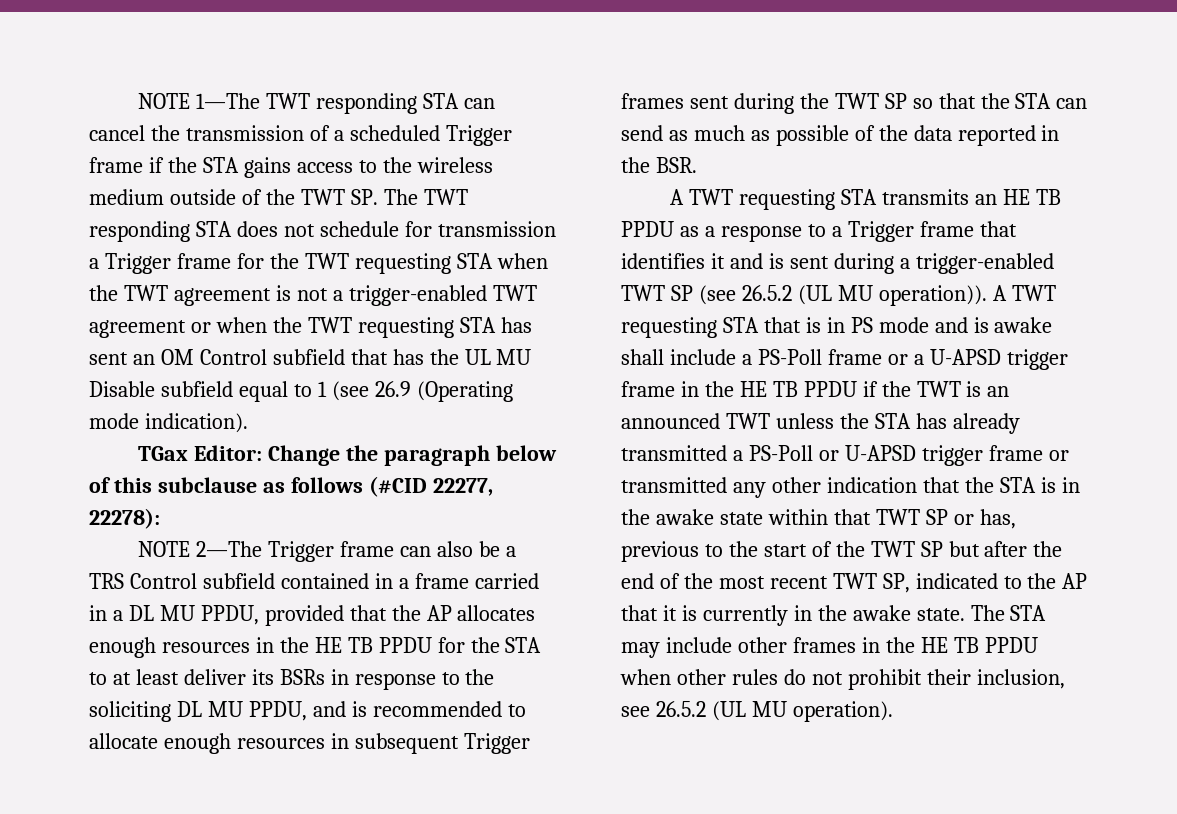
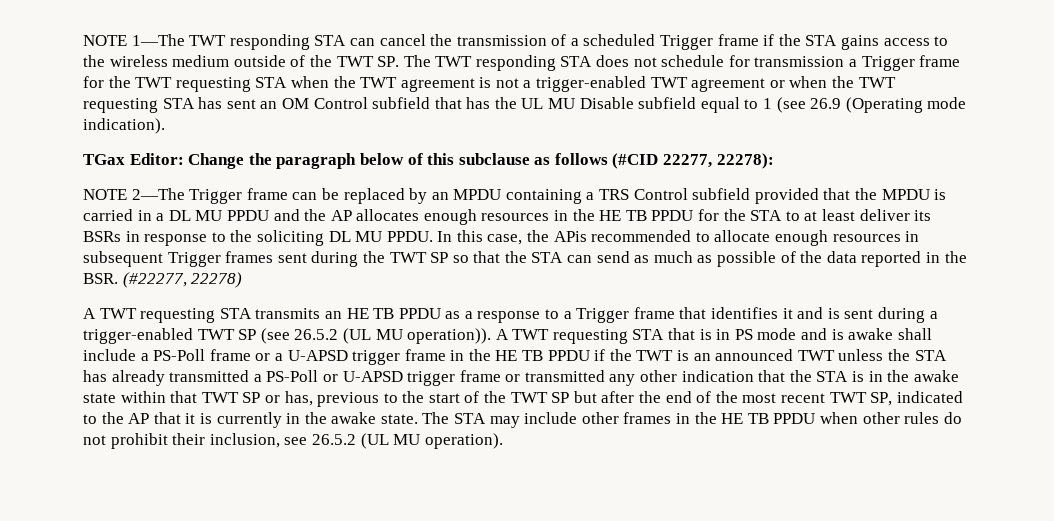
- NOTE 2—The Trigger frame can also be a TRS Control subfield contained in a frame carried in a DL MU PPDU, provided that the AP allocates enough resources in the HE TB PPDU for the STA to at least deliver its BSRs in response to the soliciting DL MU PPDU, and is recommended to allocate enough resources in subsequent Trigger frames sent during the TWT SP so that the STA can send as much as possible of the data reported in the BSR.
+ NOTE 2—The Trigger frame can be replaced by an MPDU containing a TRS Control subfield provided that the MPDU is carried in a DL MU PPDU and the AP allocates enough resources in the HE TB PPDU for the STA to at least deliver its BSRs in response to the soliciting DL MU PPDU. In this case, the APis recommended to allocate enough resources in subsequent Trigger frames sent during the TWT SP so that the STA can send as much as possible of the data reported in the BSR. (#22277, 22278)

